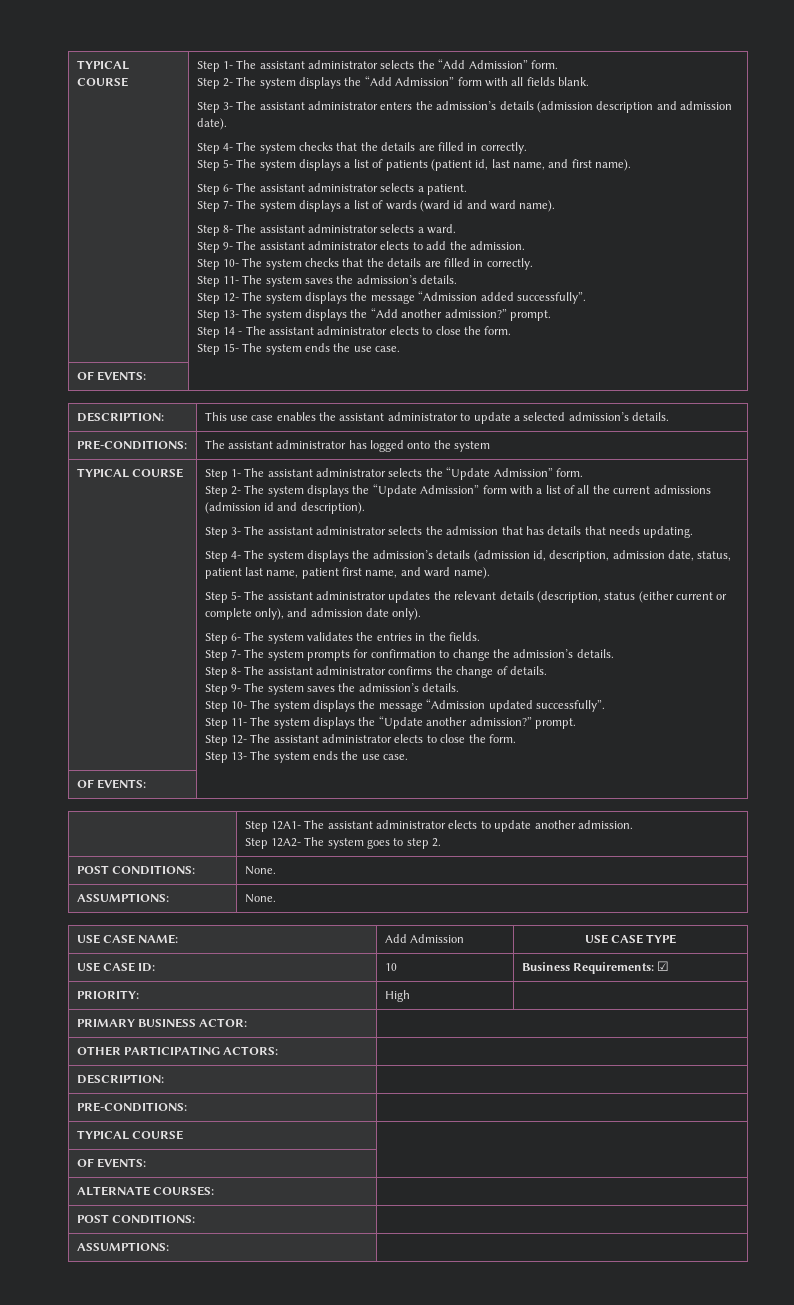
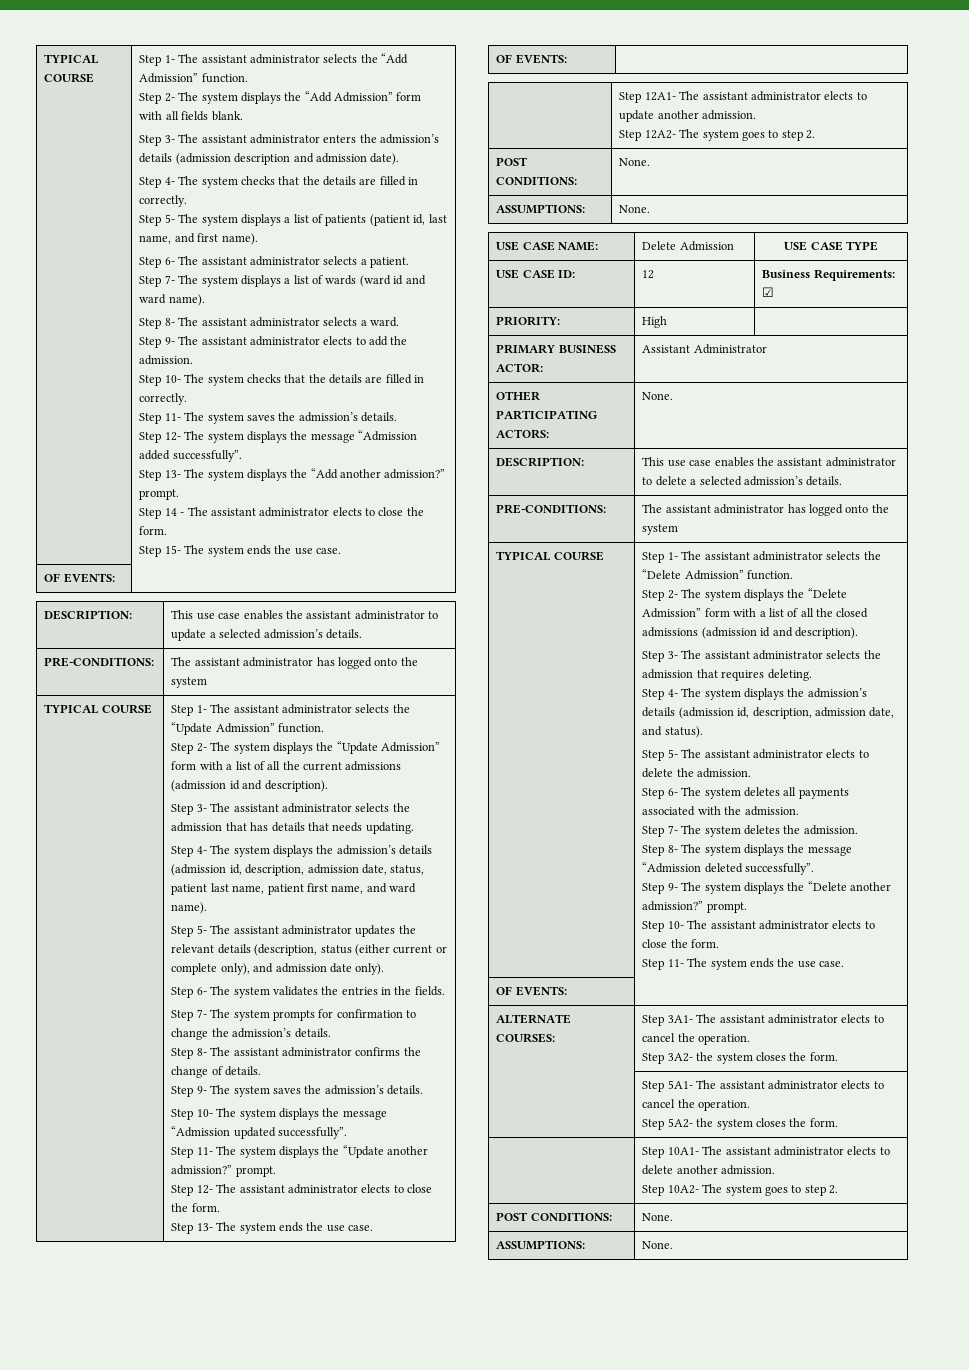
- Step 1- The assistant administrator selects the “Add Admission” form.
+ Step 1- The assistant administrator selects the “Add Admission” function.
- Step 1- The assistant administrator selects the “Update Admission” form.
+ Step 1- The assistant administrator selects the “Update Admission” function.
- USE CASE NAME: | Add Admission | USE CASE TYPE
+ USE CASE NAME: | Delete Admission | USE CASE TYPE
- USE CASE ID: | 10 | Business Requirements: ☑
+ USE CASE ID: | 12 | Business Requirements: ☑
- PRIMARY BUSINESS ACTOR: |
+ PRIMARY BUSINESS ACTOR: | Assistant Administrator
- OTHER PARTICIPATING ACTORS: |
- DESCRIPTION: |
- PRE-CONDITIONS: |
- TYPICAL COURSE |
+ OTHER PARTICIPATING ACTORS: | None.
+ DESCRIPTION: | This use case enables the assistant administrator to delete a selected admission’s details.
+ PRE-CONDITIONS: | The assistant administrator has logged onto the system
+ TYPICAL COURSE | Step 1- The assistant administrator selects the “Delete Admission” function.
+ Step 2- The system displays the “Delete Admission” form with a list of all the closed admissions (admission id and description).
+ Step 3- The assistant administrator selects the admission that requires deleting.
+ Step 4- The system displays the admission’s details (admission id, description, admission date, and status).
+ Step 5- The assistant administrator elects to delete the admission.
+ Step 6- The system deletes all payments associated with the admission.
+ Step 7- The system deletes the admission.
+ Step 8- The system displays the message “Admission deleted successfully”.
+ Step 9- The system displays the “Delete another admission?” prompt.
+ Step 10- The assistant administrator elects to close the form.
+ Step 11- The system ends the use case.
  OF EVENTS: |
- ALTERNATE COURSES: |
- POST CONDITIONS: |
- ASSUMPTIONS: |
+ ALTERNATE COURSES: | Step 3A1- The assistant administrator elects to cancel the operation.
+ Step 3A2- the system closes the form.
+ | Step 5A1- The assistant administrator elects to cancel the operation.
+ Step 5A2- the system closes the form.
+ | Step 10A1- The assistant administrator elects to delete another admission.
+ Step 10A2- The system goes to step 2.
+ POST CONDITIONS: | None.
+ ASSUMPTIONS: | None.

